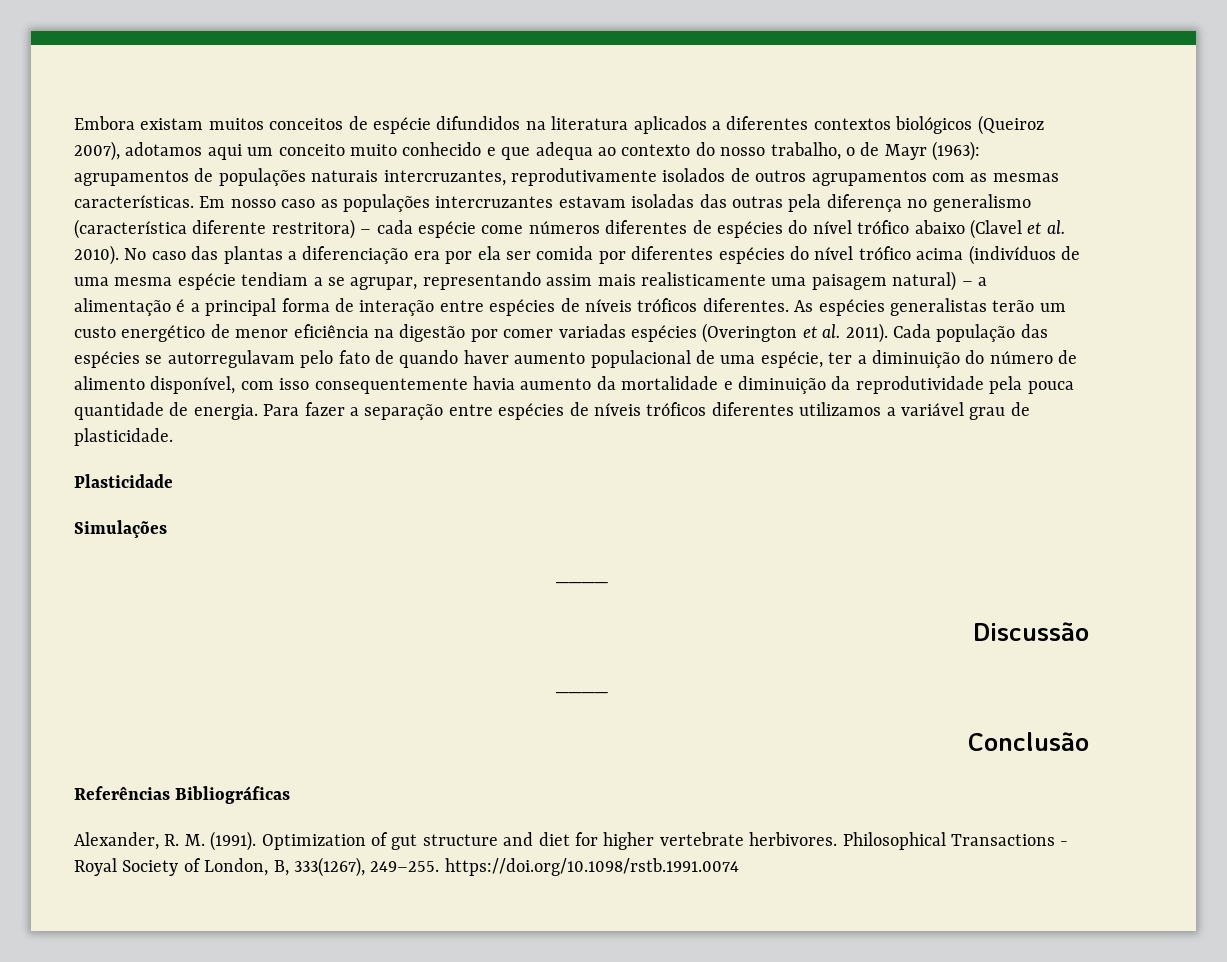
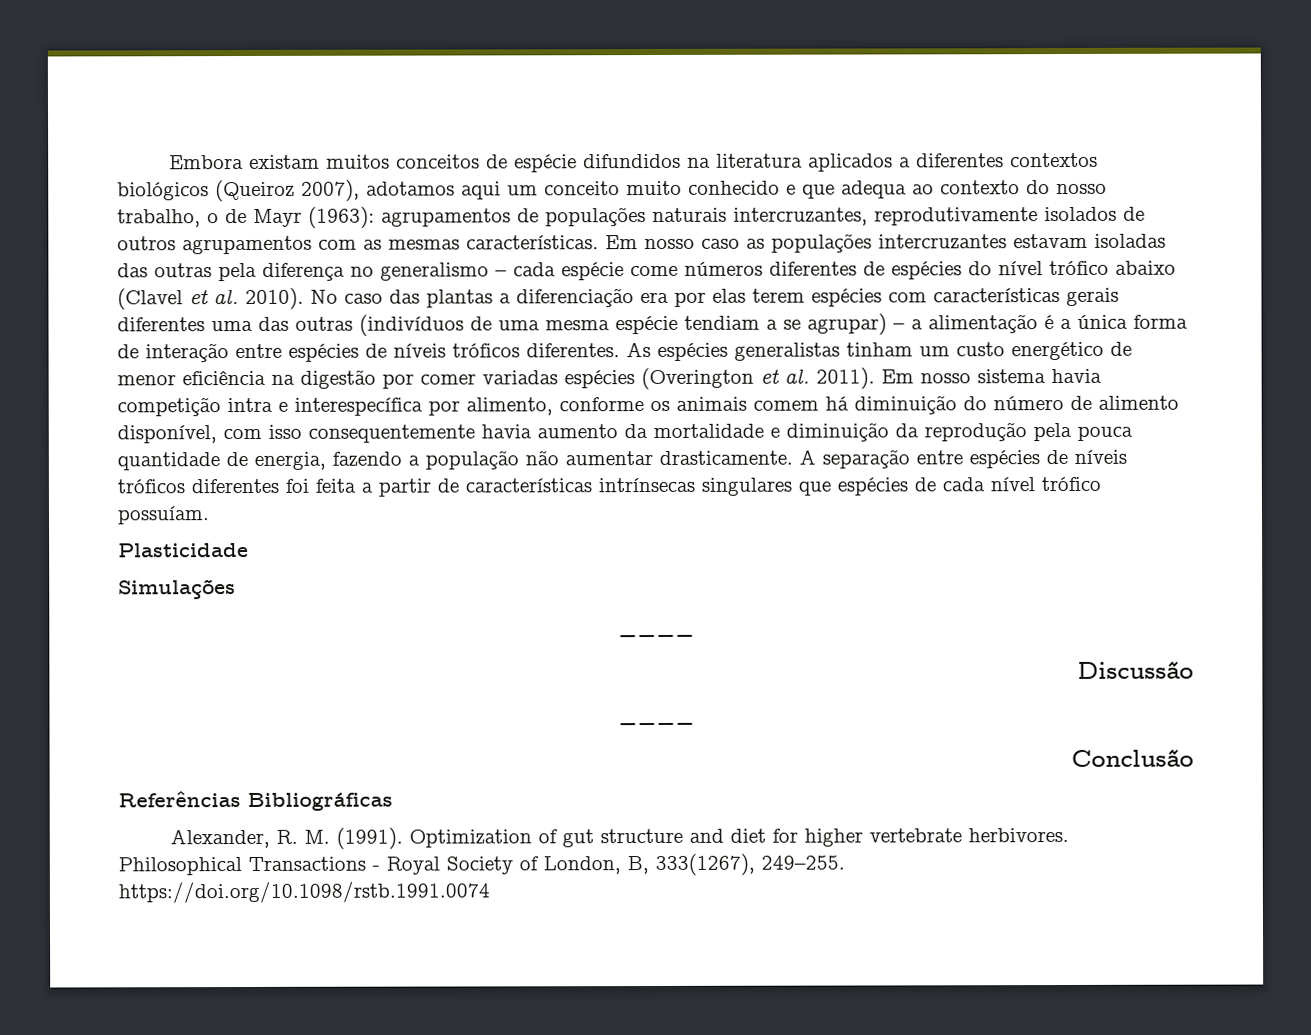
- Em nosso caso as populações intercruzantes estavam isoladas das outras pela diferença no generalismo (característica diferente restritora) – cada espécie come números diferentes de espécies do nível trófico abaixo (Clavel et al. 2010).
+ Em nosso caso as populações intercruzantes estavam isoladas das outras pela diferença no generalismo – cada espécie come números diferentes de espécies do nível trófico abaixo (Clavel et al. 2010).
- No caso das plantas a diferenciação era por ela ser comida por diferentes espécies do nível trófico acima (indivíduos de uma mesma espécie tendiam a se agrupar, representando assim mais realisticamente uma paisagem natural) – a alimentação é a principal forma de interação entre espécies de níveis tróficos diferentes.
+ No caso das plantas a diferenciação era por elas terem espécies com características gerais diferentes uma das outras (indivíduos de uma mesma espécie tendiam a se agrupar) – a alimentação é a única forma de interação entre espécies de níveis tróficos diferentes.
- As espécies generalistas terão um custo energético de menor eficiência na digestão por comer variadas espécies (Overington et al. 2011).
+ As espécies generalistas tinham um custo energético de menor eficiência na digestão por comer variadas espécies (Overington et al. 2011).
- Cada população das espécies se autorregulavam pelo fato de quando haver aumento populacional de uma espécie, ter a diminuição do número de alimento disponível, com isso consequentemente havia aumento da mortalidade e diminuição da reprodutividade pela pouca quantidade de energia. Para fazer a separação entre espécies de níveis tróficos diferentes utilizamos a variável grau de plasticidade.
+ Em nosso sistema havia competição intra e interespecífica por alimento, conforme os animais comem há diminuição do número de alimento disponível, com isso consequentemente havia aumento da mortalidade e diminuição da reprodução pela pouca quantidade de energia, fazendo a população não aumentar drasticamente. A separação entre espécies de níveis tróficos diferentes foi feita a partir de características intrínsecas singulares que espécies de cada nível trófico possuíam.

